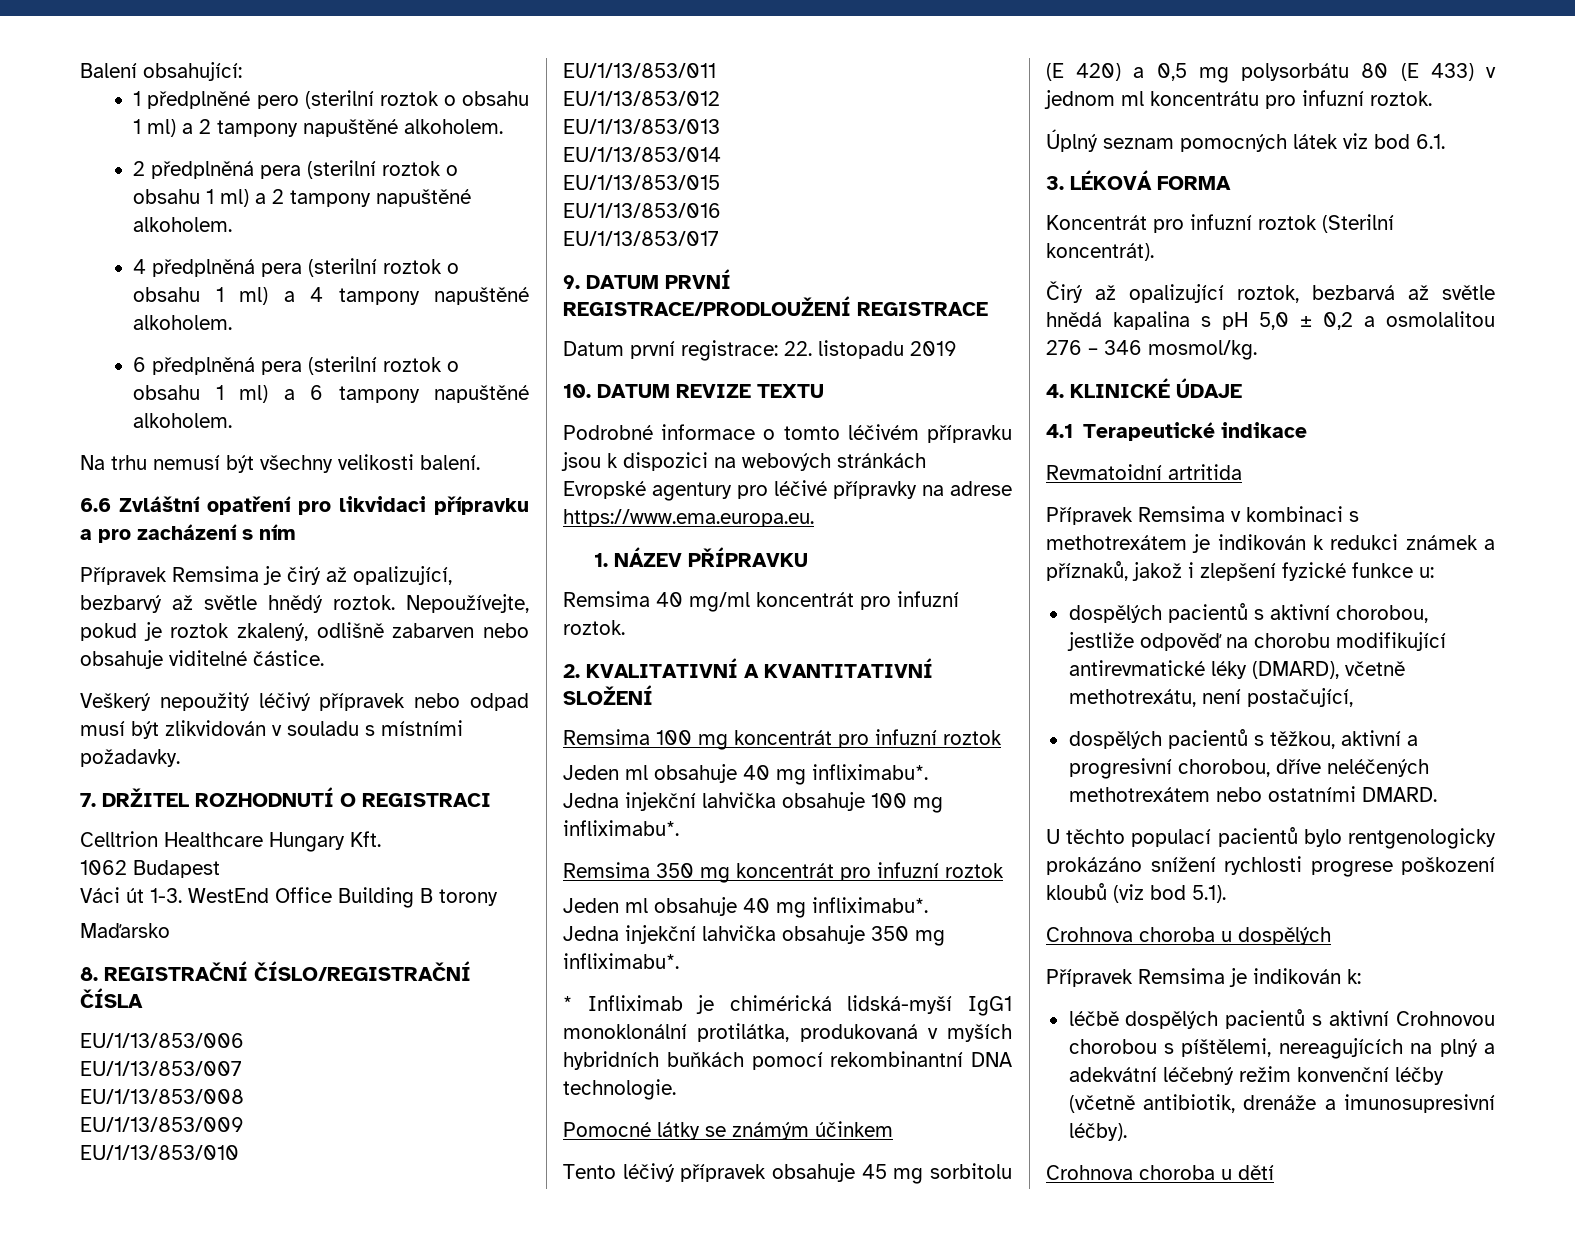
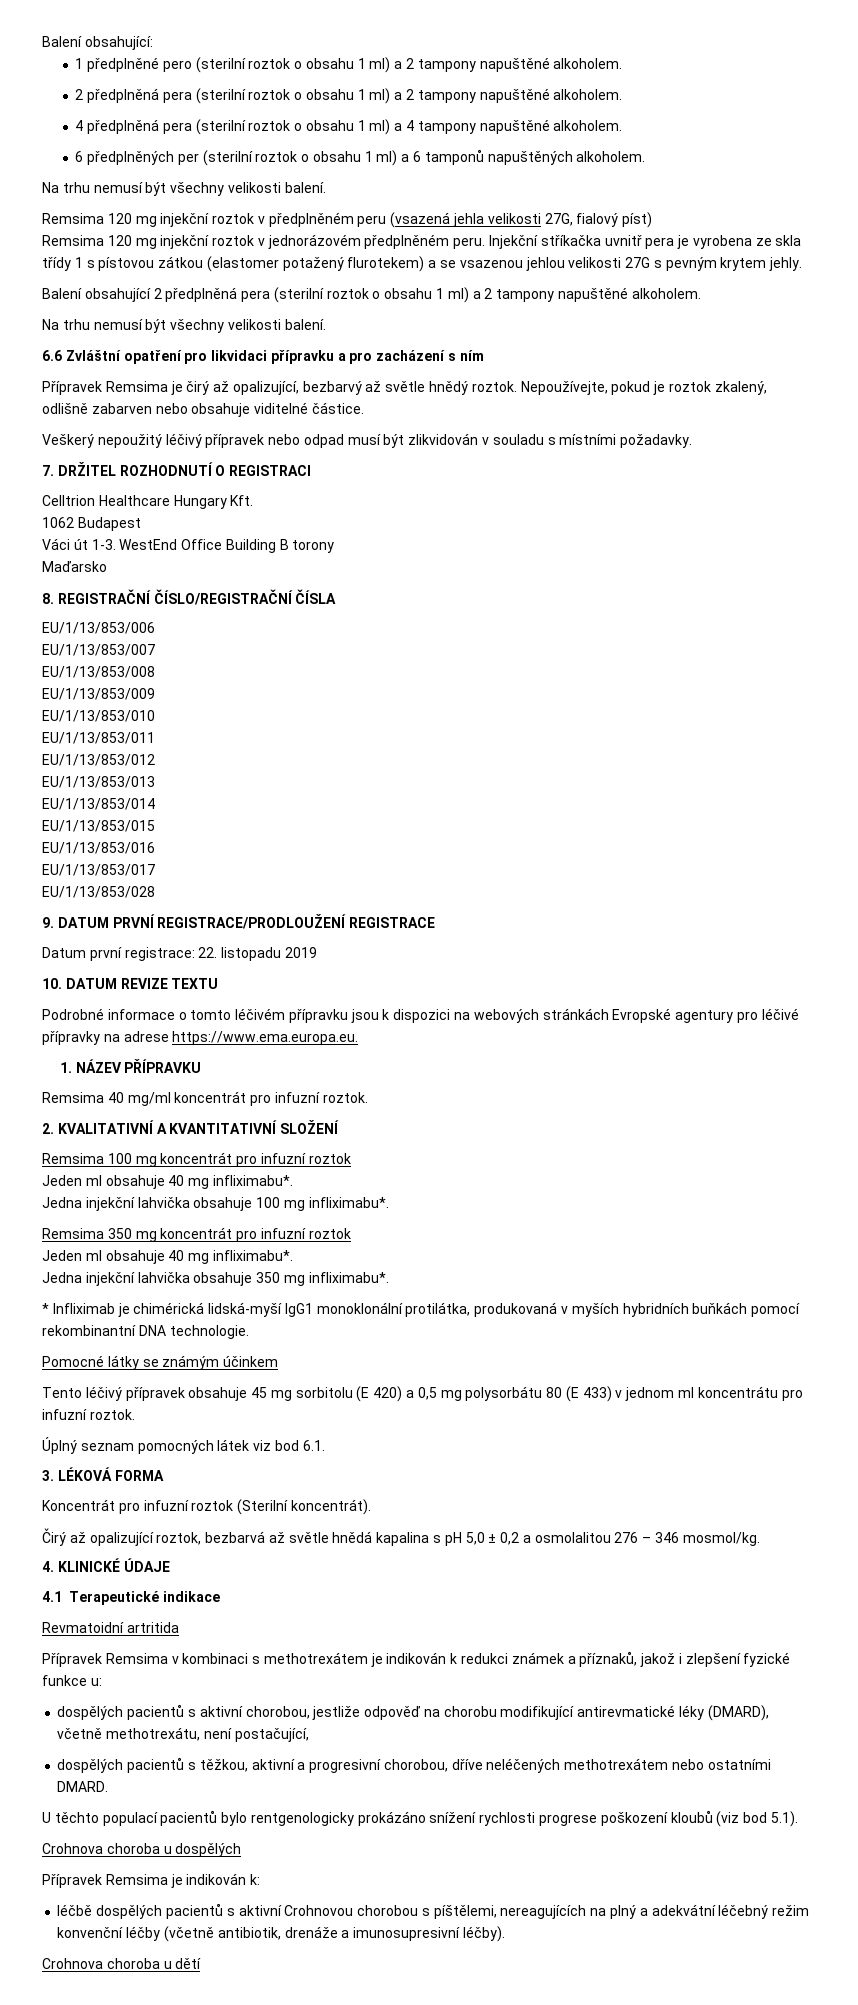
- 6 předplněná pera (sterilní roztok o obsahu 1 ml) a 6 tampony napuštěné alkoholem.
+ 6 předplněných per (sterilní roztok o obsahu 1 ml) a 6 tamponů napuštěných alkoholem.
+ Na trhu nemusí být všechny velikosti balení.
+ Remsima 120 mg injekční roztok v předplněném peru (vsazená jehla velikosti 27G, fialový píst)
+ Remsima 120 mg injekční roztok v jednorázovém předplněném peru. Injekční stříkačka uvnitř pera je vyrobena ze skla třídy 1 s pístovou zátkou (elastomer potažený flurotekem) a se vsazenou jehlou velikosti 27G s pevným krytem jehly.
+ Balení obsahující 2 předplněná pera (sterilní roztok o obsahu 1 ml) a 2 tampony napuštěné alkoholem.
+ EU/1/13/853/028

